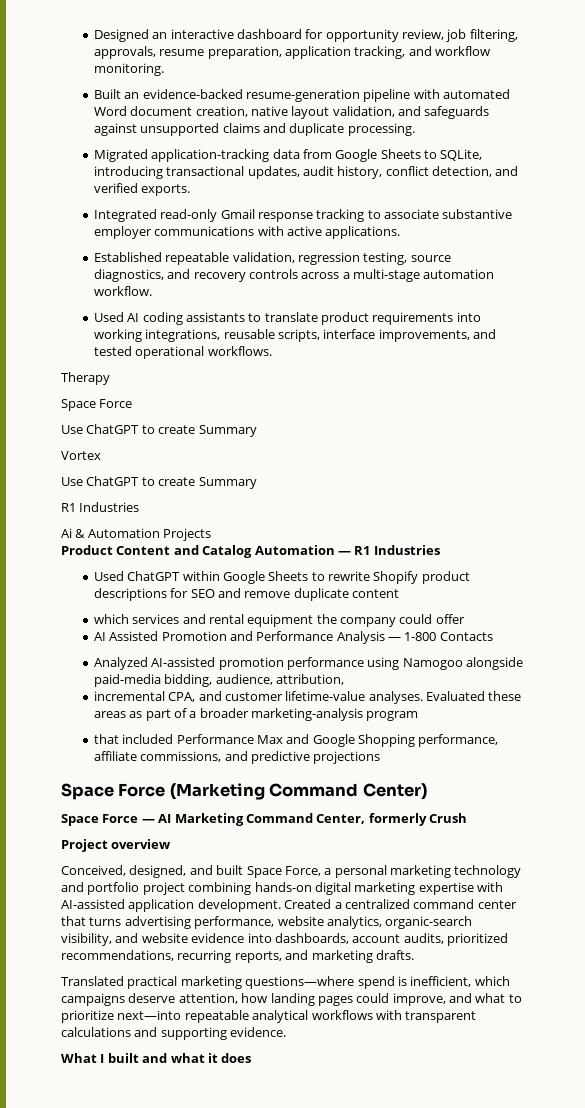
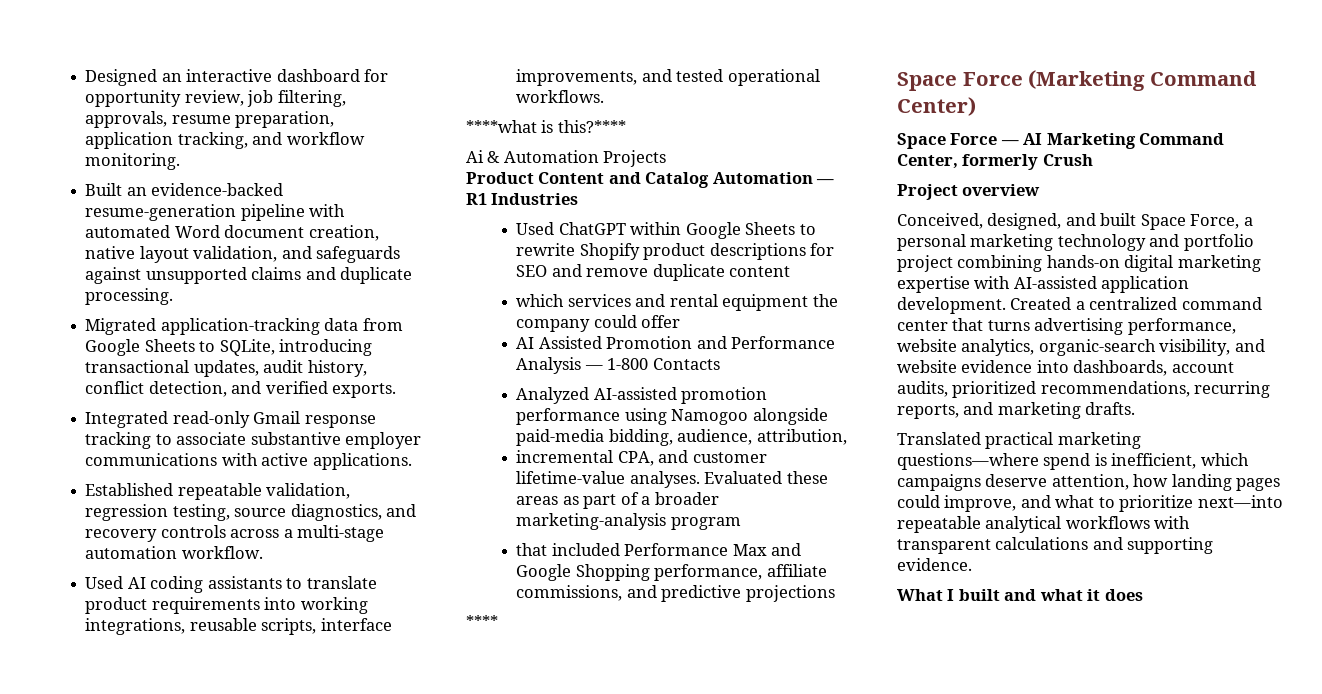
- Therapy
- Space Force
- Use ChatGPT to create Summary
- Vortex
- Use ChatGPT to create Summary
- R1 Industries
+ ****what is this?****
+ ****

